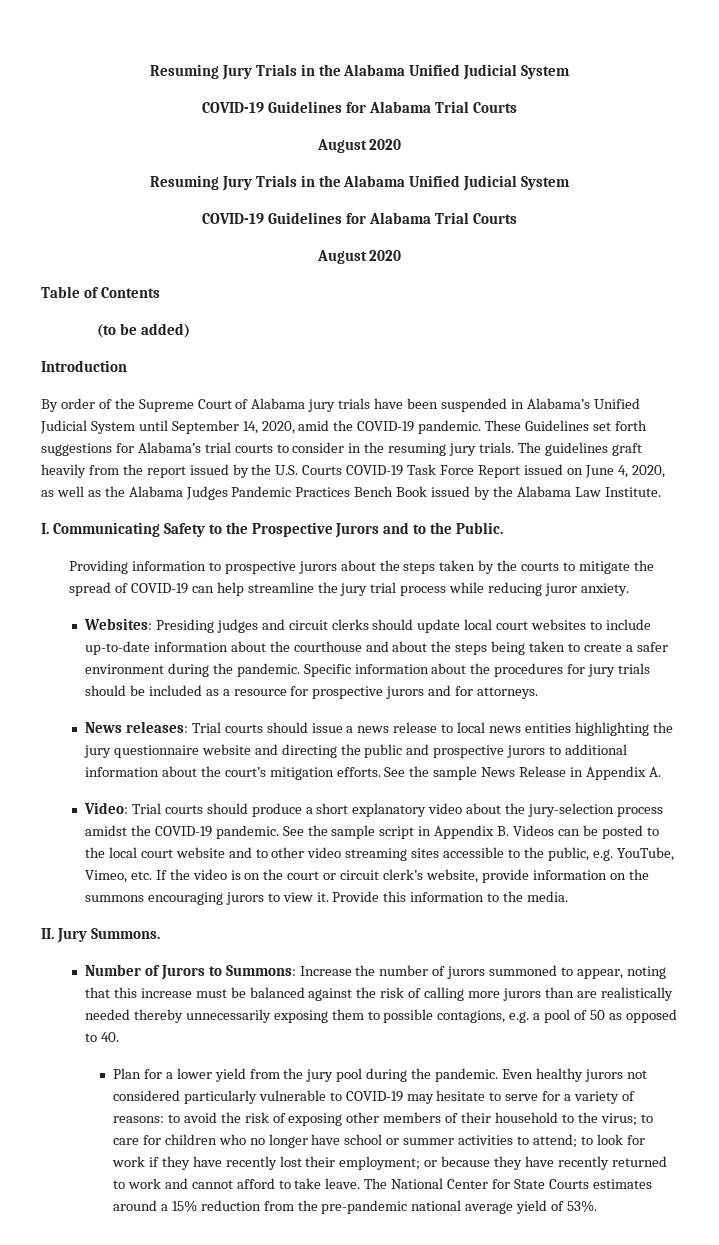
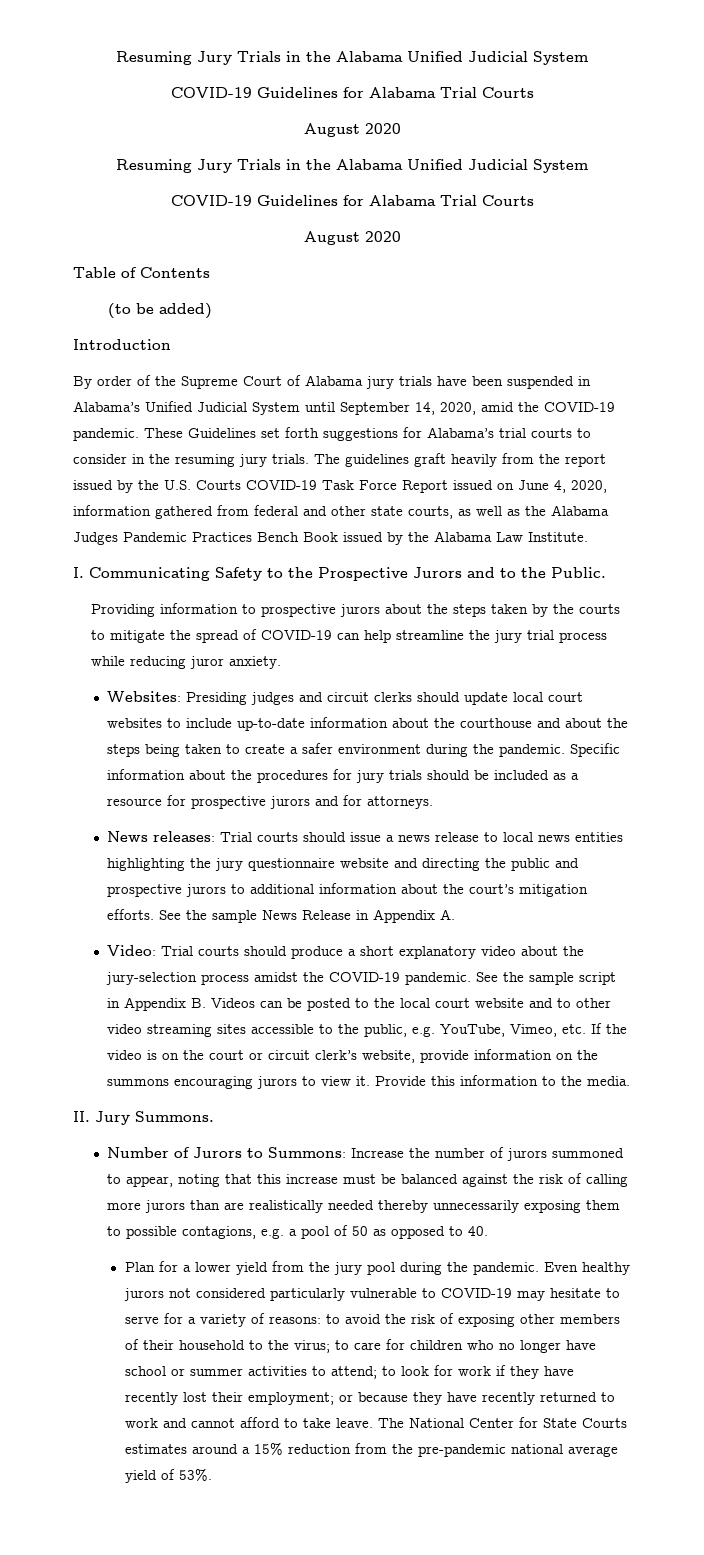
- The guidelines graft heavily from the report issued by the U.S. Courts COVID-19 Task Force Report issued on June 4, 2020, as well as the Alabama Judges Pandemic Practices Bench Book issued by the Alabama Law Institute.
+ The guidelines graft heavily from the report issued by the U.S. Courts COVID-19 Task Force Report issued on June 4, 2020, information gathered from federal and other state courts, as well as the Alabama Judges Pandemic Practices Bench Book issued by the Alabama Law Institute.

